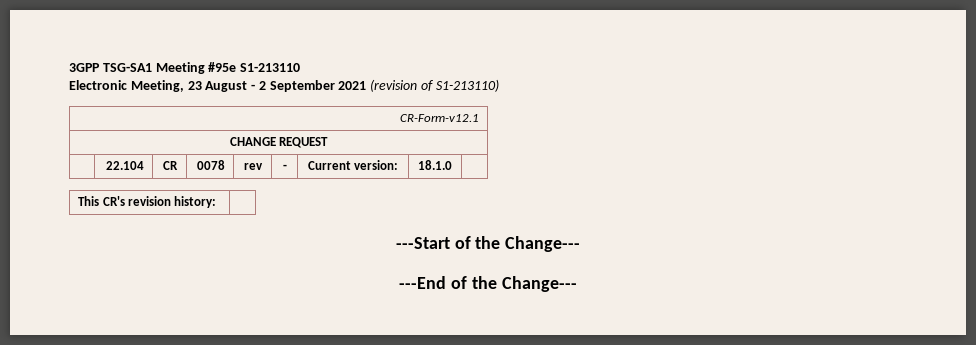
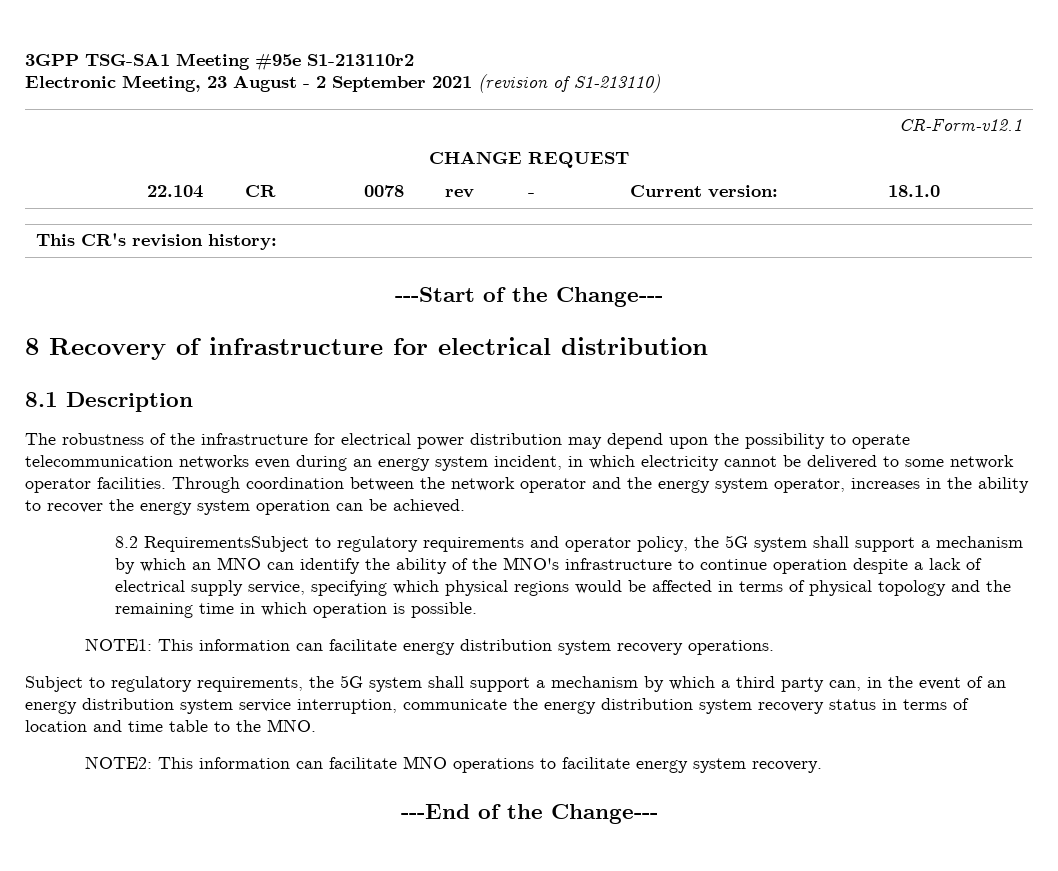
- 3GPP TSG-SA1 Meeting #95e S1-213110
+ 3GPP TSG-SA1 Meeting #95e S1-213110r2
+ 8 Recovery of infrastructure for electrical distribution
+ 8.1 Description
+ The robustness of the infrastructure for electrical power distribution may depend upon the possibility to operate telecommunication networks even during an energy system incident, in which electricity cannot be delivered to some network operator facilities. Through coordination between the network operator and the energy system operator, increases in the ability to recover the energy system operation can be achieved.
+ 8.2 RequirementsSubject to regulatory requirements and operator policy, the 5G system shall support a mechanism by which an MNO can identify the ability of the MNO's infrastructure to continue operation despite a lack of electrical supply service, specifying which physical regions would be affected in terms of physical topology and the remaining time in which operation is possible.
+ NOTE1: This information can facilitate energy distribution system recovery operations.
+ Subject to regulatory requirements, the 5G system shall support a mechanism by which a third party can, in the event of an energy distribution system service interruption, communicate the energy distribution system recovery status in terms of location and time table to the MNO.
+ NOTE2: This information can facilitate MNO operations to facilitate energy system recovery.

